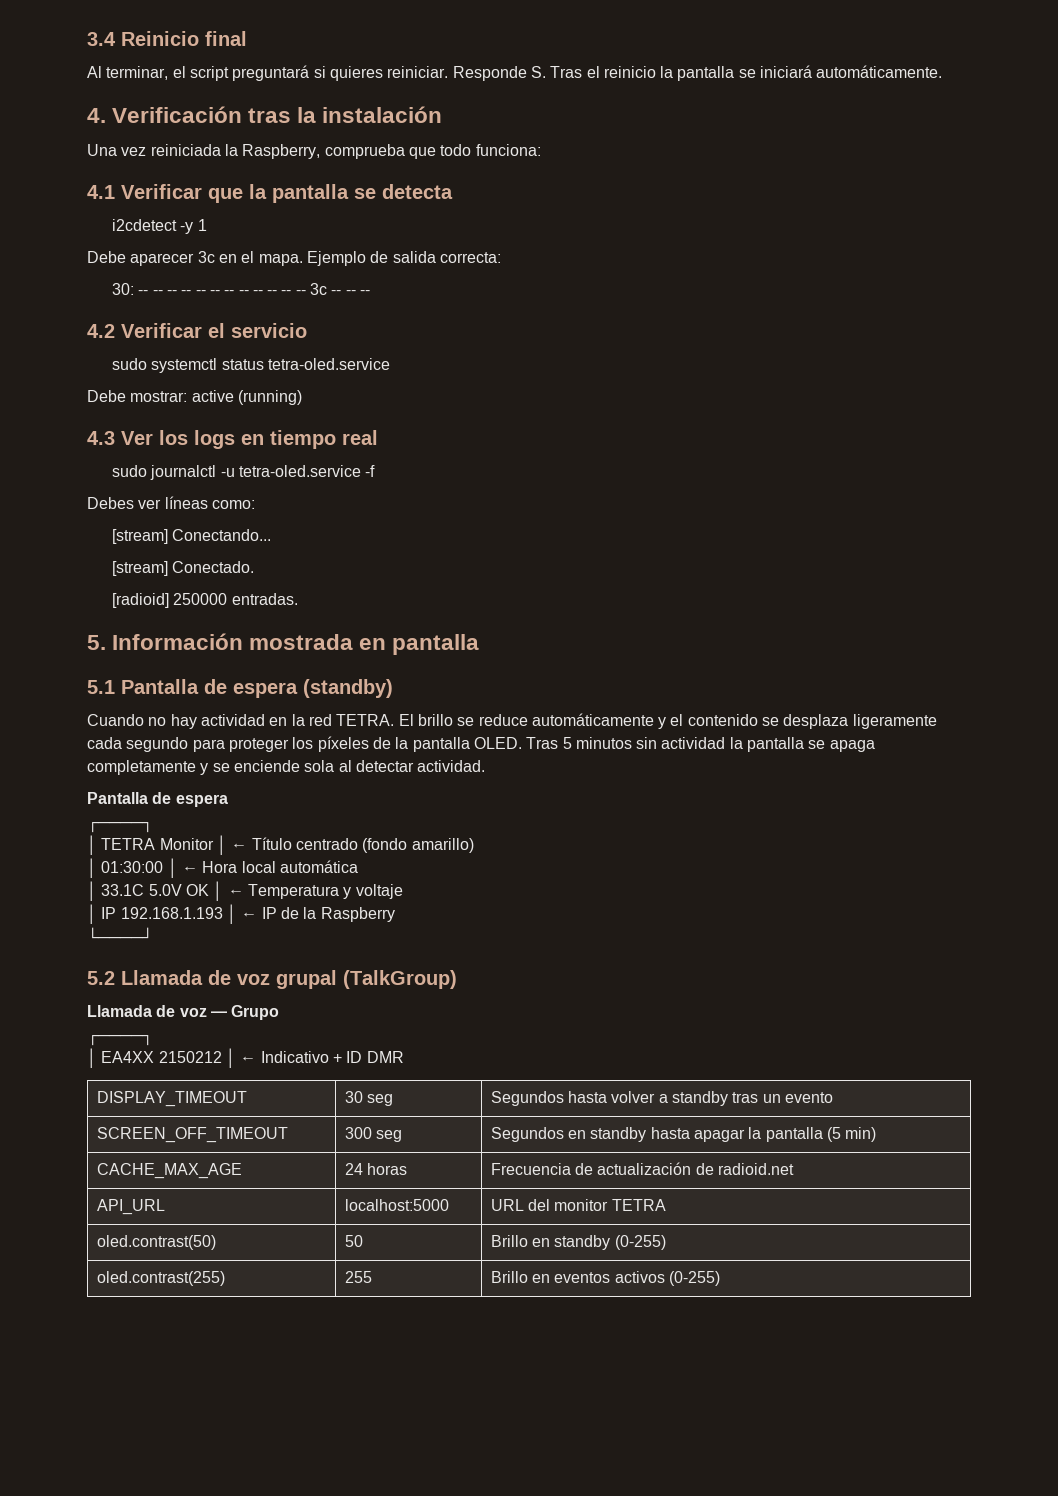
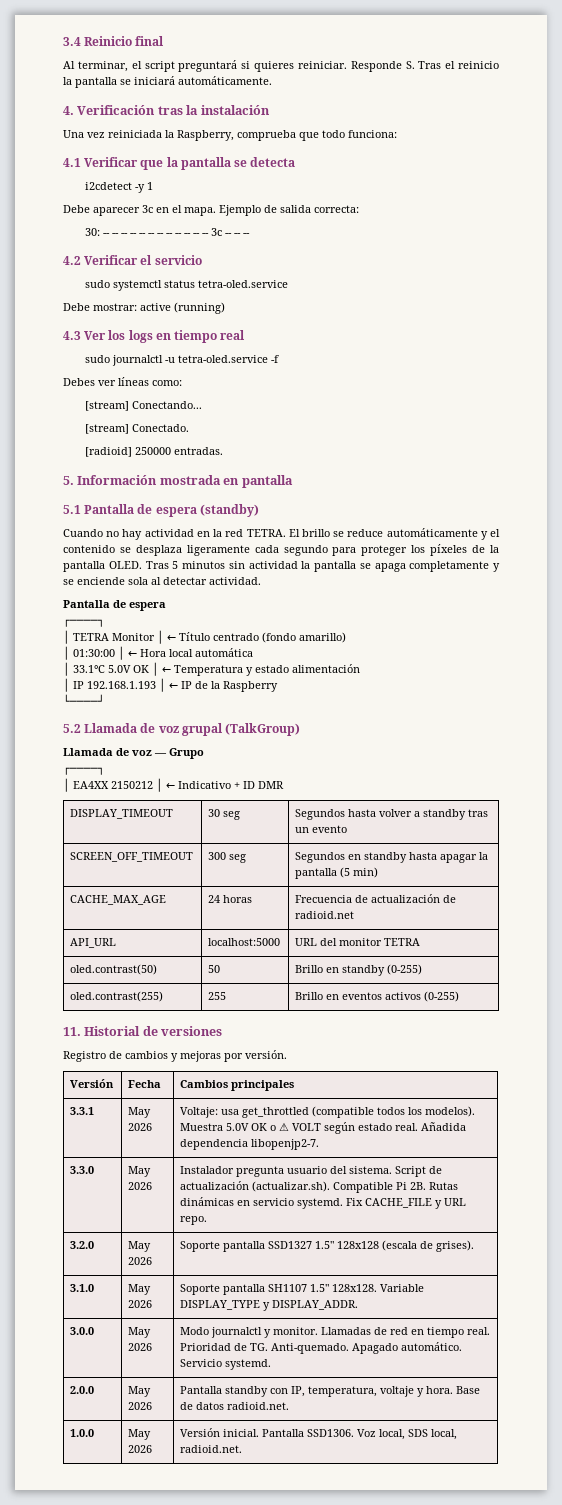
- │ 33.1C 5.0V OK │ ← Temperatura y voltaje
+ │ 33.1°C 5.0V OK │ ← Temperatura y estado alimentación
+ 11. Historial de versiones
+ Registro de cambios y mejoras por versión.
+ Versión | Fecha | Cambios principales
+ 3.3.1 | May 2026 | Voltaje: usa get_throttled (compatible todos los modelos). Muestra 5.0V OK o ⚠ VOLT según estado real. Añadida dependencia libopenjp2-7.
+ 3.3.0 | May 2026 | Instalador pregunta usuario del sistema. Script de actualización (actualizar.sh). Compatible Pi 2B. Rutas dinámicas en servicio systemd. Fix CACHE_FILE y URL repo.
+ 3.2.0 | May 2026 | Soporte pantalla SSD1327 1.5" 128x128 (escala de grises).
+ 3.1.0 | May 2026 | Soporte pantalla SH1107 1.5" 128x128. Variable DISPLAY_TYPE y DISPLAY_ADDR.
+ 3.0.0 | May 2026 | Modo journalctl y monitor. Llamadas de red en tiempo real. Prioridad de TG. Anti-quemado. Apagado automático. Servicio systemd.
+ 2.0.0 | May 2026 | Pantalla standby con IP, temperatura, voltaje y hora. Base de datos radioid.net.
+ 1.0.0 | May 2026 | Versión inicial. Pantalla SSD1306. Voz local, SDS local, radioid.net.

